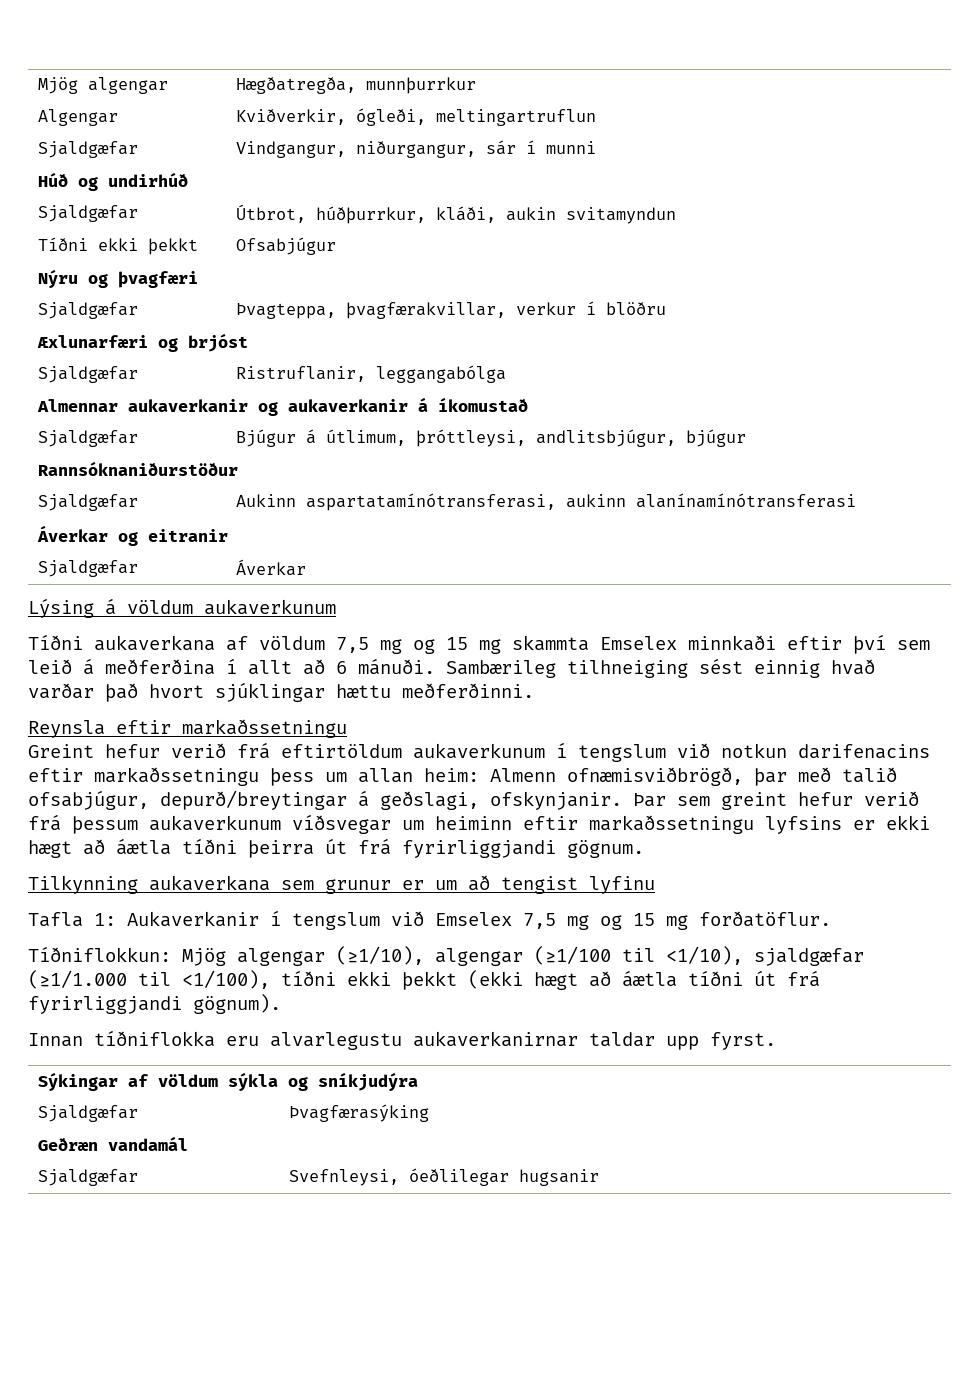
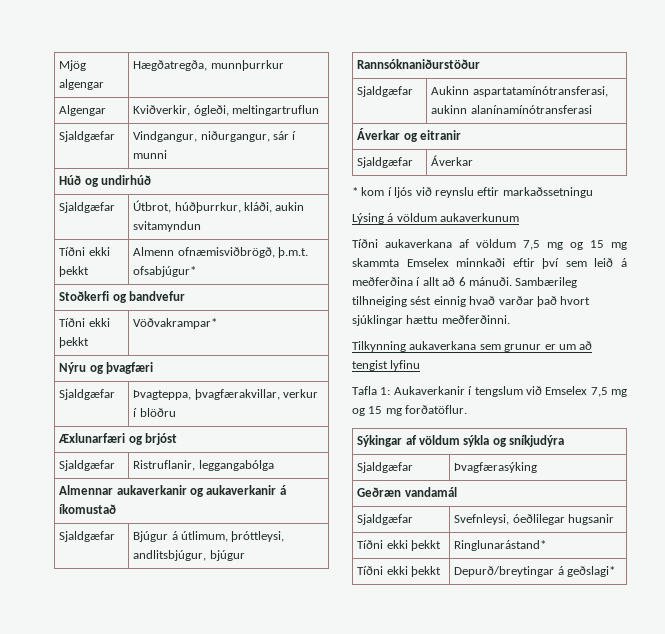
- Tíðni ekki þekkt | Ofsabjúgur
+ Tíðni ekki þekkt | Almenn ofnæmisviðbrögð, þ.m.t. ofsabjúgur*
+ Stoðkerfi og bandvefur
+ Tíðni ekki þekkt | Vöðvakrampar*
+ * kom í ljós við reynslu eftir markaðssetningu
- Reynsla eftir markaðssetningu
- Greint hefur verið frá eftirtöldum aukaverkunum í tengslum við notkun darifenacins eftir markaðssetningu þess um allan heim: Almenn ofnæmisviðbrögð, þar með talið ofsabjúgur, depurð/breytingar á geðslagi, ofskynjanir. Þar sem greint hefur verið frá þessum aukaverkunum víðsvegar um heiminn eftir markaðssetningu lyfsins er ekki hægt að áætla tíðni þeirra út frá fyrirliggjandi gögnum.
- Tíðniflokkun: Mjög algengar (≥1/10), algengar (≥1/100 til <1/10), sjaldgæfar (≥1/1.000 til <1/100), tíðni ekki þekkt (ekki hægt að áætla tíðni út frá fyrirliggjandi gögnum).
- Innan tíðniflokka eru alvarlegustu aukaverkanirnar taldar upp fyrst.
+ Tíðni ekki þekkt | Ringlunarástand*
+ Tíðni ekki þekkt | Depurð/breytingar á geðslagi*

